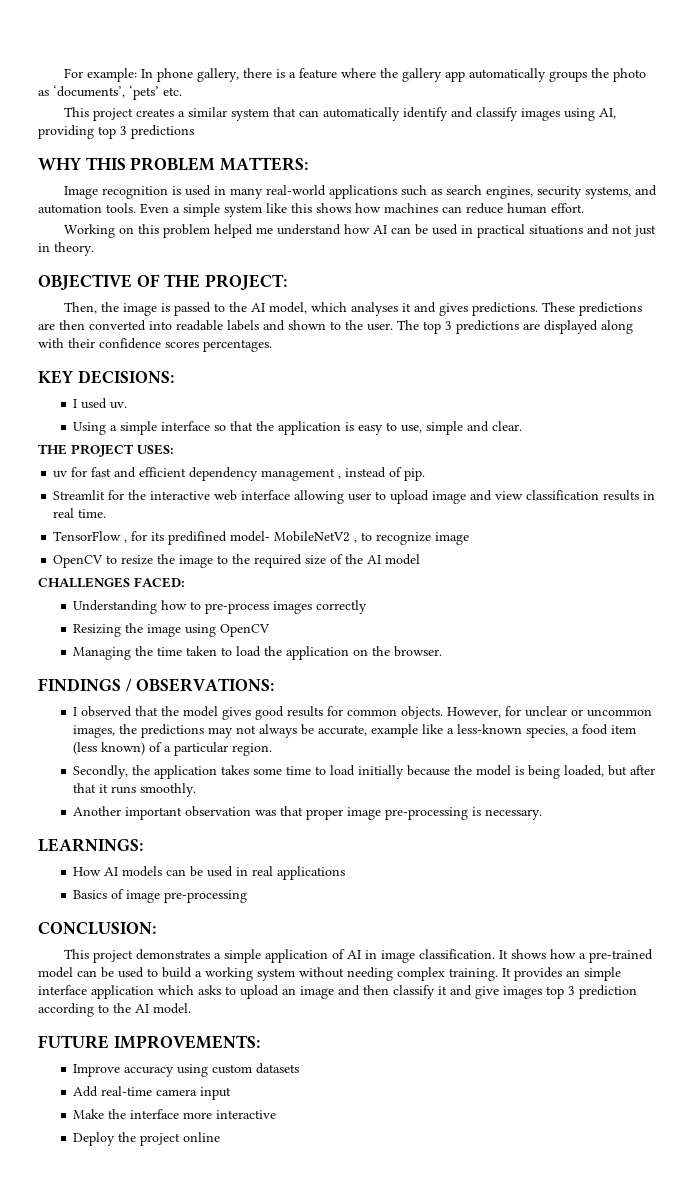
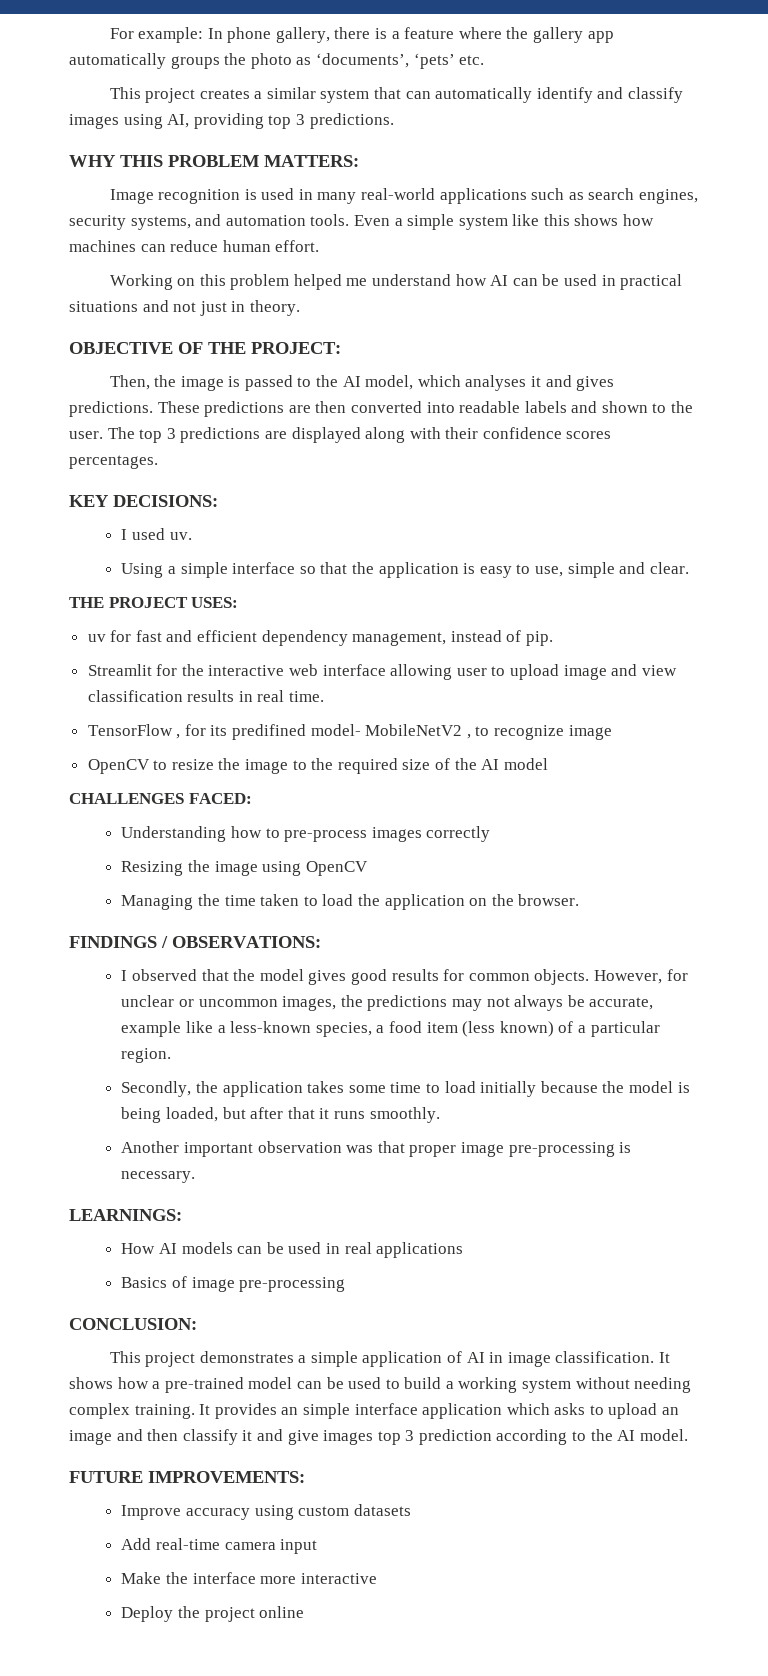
- This project creates a similar system that can automatically identify and classify images using AI, providing top 3 predictions
+ This project creates a similar system that can automatically identify and classify images using AI, providing top 3 predictions.
- uv for fast and efficient dependency management , instead of pip.
+ uv for fast and efficient dependency management, instead of pip.

